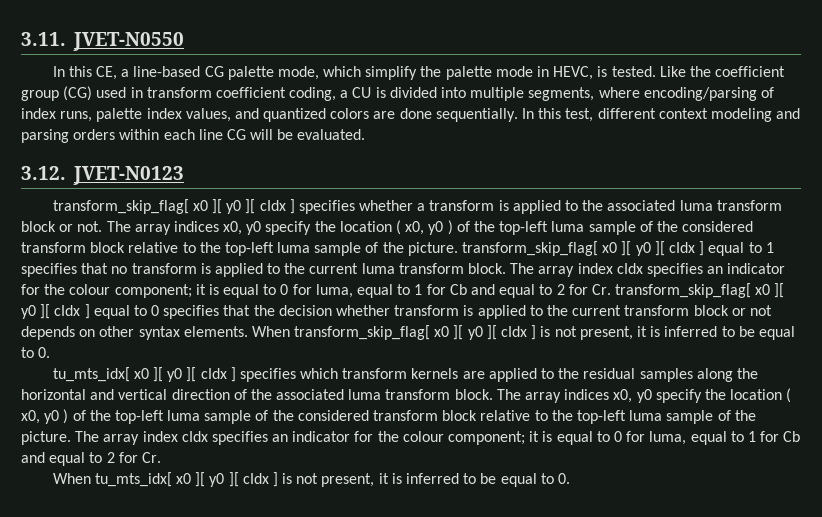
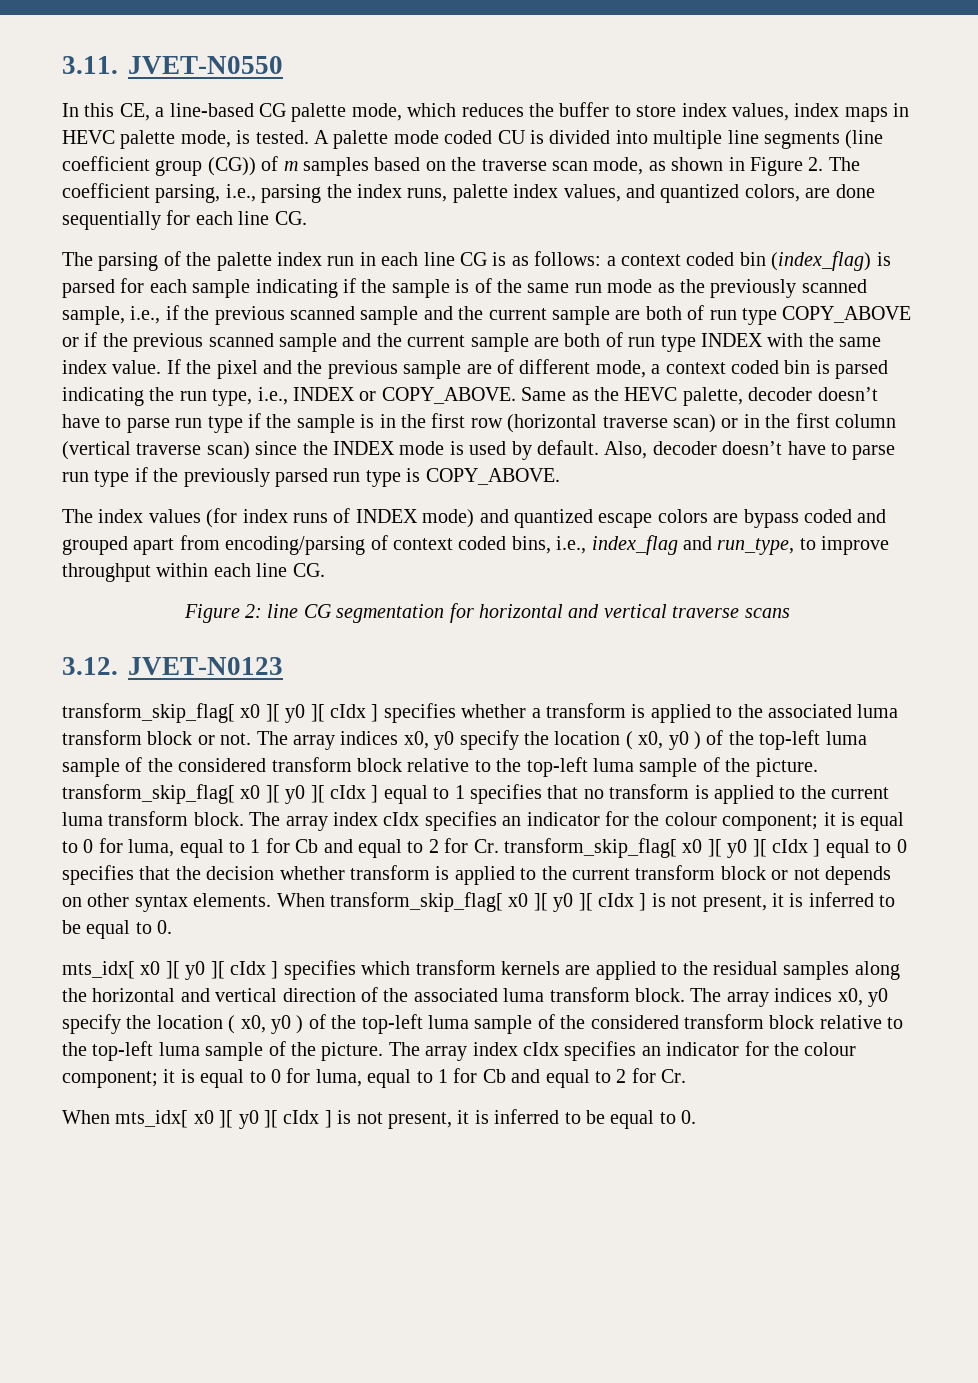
- In this CE, a line-based CG palette mode, which simplify the palette mode in HEVC, is tested. Like the coefficient group (CG) used in transform coefficient coding, a CU is divided into multiple segments, where encoding/parsing of index runs, palette index values, and quantized colors are done sequentially. In this test, different context modeling and parsing orders within each line CG will be evaluated.
+ In this CE, a line-based CG palette mode, which reduces the buffer to store index values, index maps in HEVC palette mode, is tested. A palette mode coded CU is divided into multiple line segments (line coefficient group (CG)) of m samples based on the traverse scan mode, as shown in Figure 2. The coefficient parsing, i.e., parsing the index runs, palette index values, and quantized colors, are done sequentially for each line CG.
+ The parsing of the palette index run in each line CG is as follows: a context coded bin (index_flag) is parsed for each sample indicating if the sample is of the same run mode as the previously scanned sample, i.e., if the previous scanned sample and the current sample are both of run type COPY_ABOVE or if the previous scanned sample and the current sample are both of run type INDEX with the same index value. If the pixel and the previous sample are of different mode, a context coded bin is parsed indicating the run type, i.e., INDEX or COPY_ABOVE. Same as the HEVC palette, decoder doesn’t have to parse run type if the sample is in the first row (horizontal traverse scan) or in the first column (vertical traverse scan) since the INDEX mode is used by default. Also, decoder doesn’t have to parse run type if the previously parsed run type is COPY_ABOVE.
+ The index values (for index runs of INDEX mode) and quantized escape colors are bypass coded and grouped apart from encoding/parsing of context coded bins, i.e., index_flag and run_type, to improve throughput within each line CG.
+ Figure 2: line CG segmentation for horizontal and vertical traverse scans
- tu_mts_idx[ x0 ][ y0 ][ cIdx ] specifies which transform kernels are applied to the residual samples along the horizontal and vertical direction of the associated luma transform block.
+ mts_idx[ x0 ][ y0 ][ cIdx ] specifies which transform kernels are applied to the residual samples along the horizontal and vertical direction of the associated luma transform block.
- When tu_mts_idx[ x0 ][ y0 ][ cIdx ] is not present, it is inferred to be equal to 0.
+ When mts_idx[ x0 ][ y0 ][ cIdx ] is not present, it is inferred to be equal to 0.

